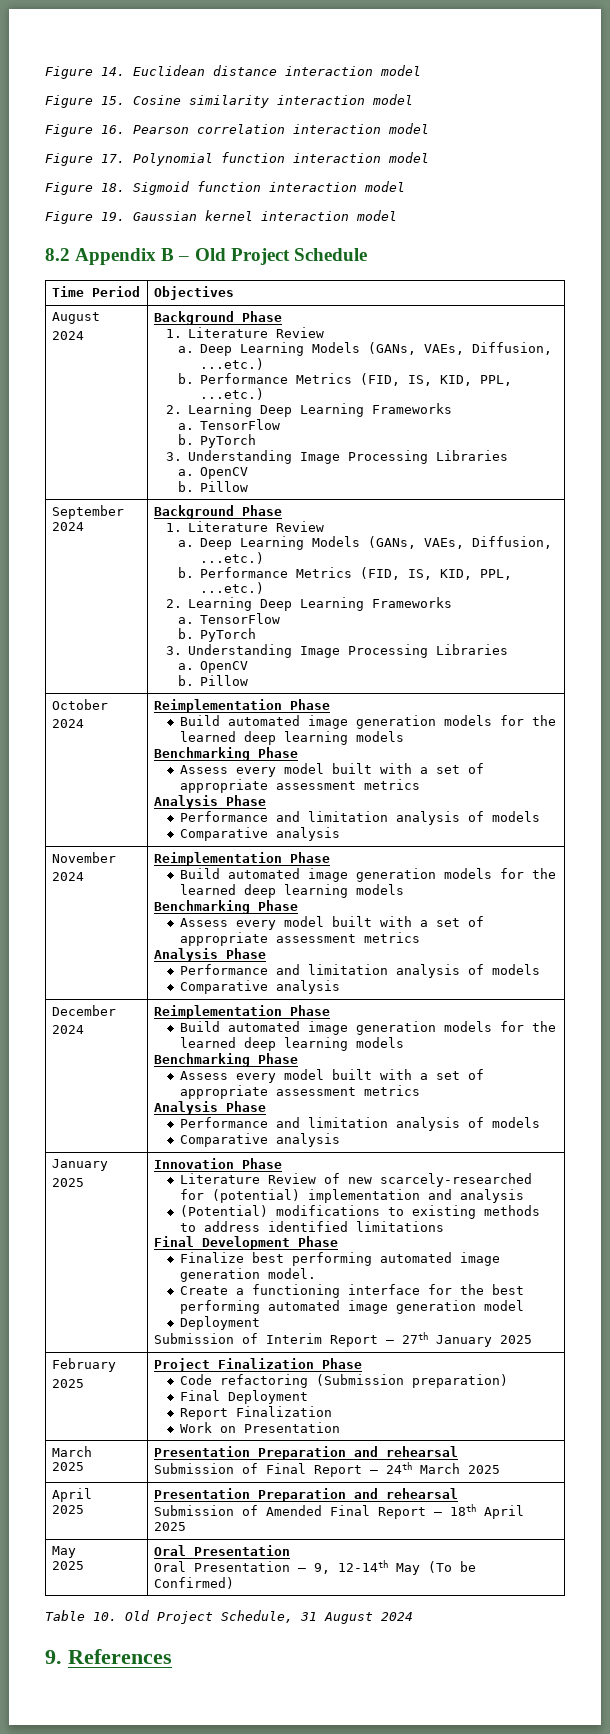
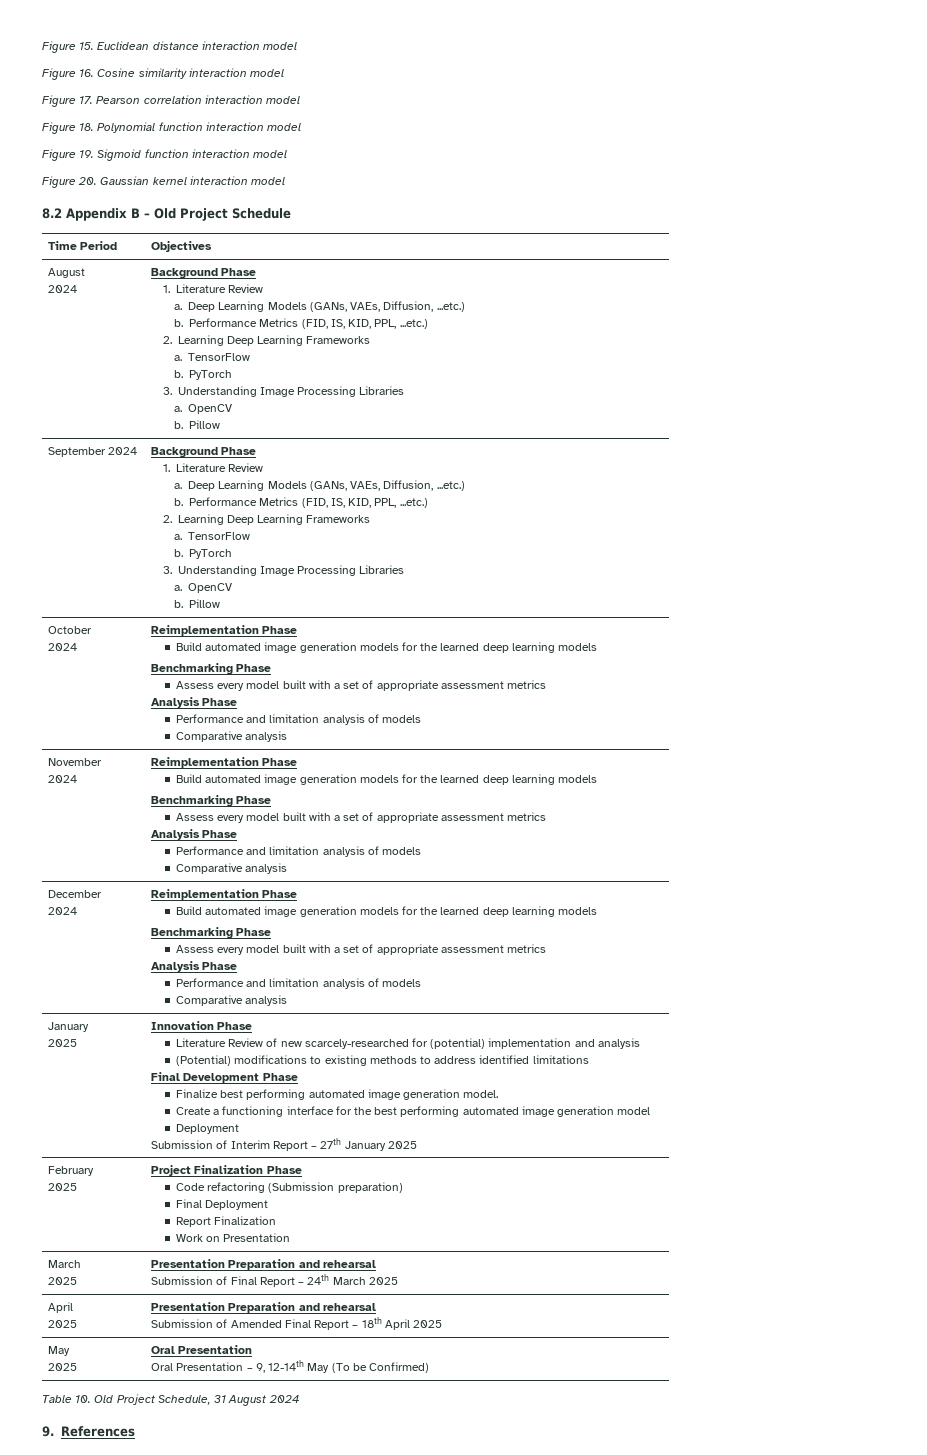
- Figure 14. Euclidean distance interaction model
+ Figure 15. Euclidean distance interaction model
- Figure 15. Cosine similarity interaction model
+ Figure 16. Cosine similarity interaction model
- Figure 16. Pearson correlation interaction model
+ Figure 17. Pearson correlation interaction model
- Figure 17. Polynomial function interaction model
+ Figure 18. Polynomial function interaction model
- Figure 18. Sigmoid function interaction model
+ Figure 19. Sigmoid function interaction model
- Figure 19. Gaussian kernel interaction model
+ Figure 20. Gaussian kernel interaction model

